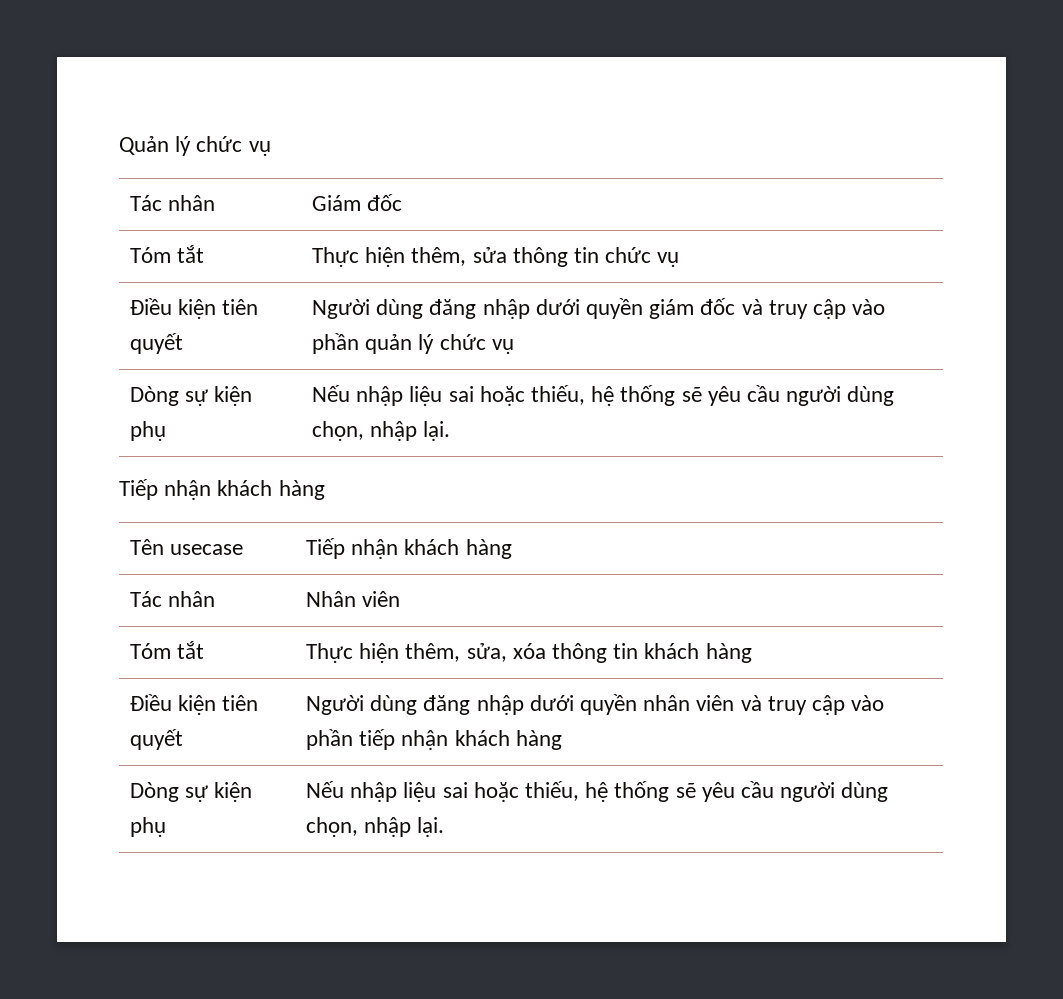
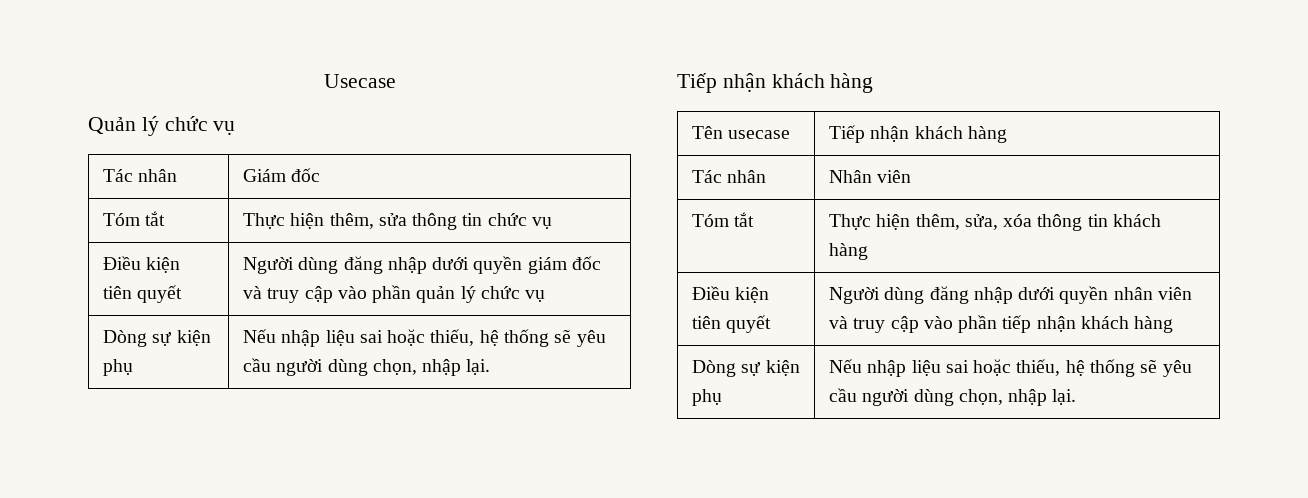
+ Usecase

